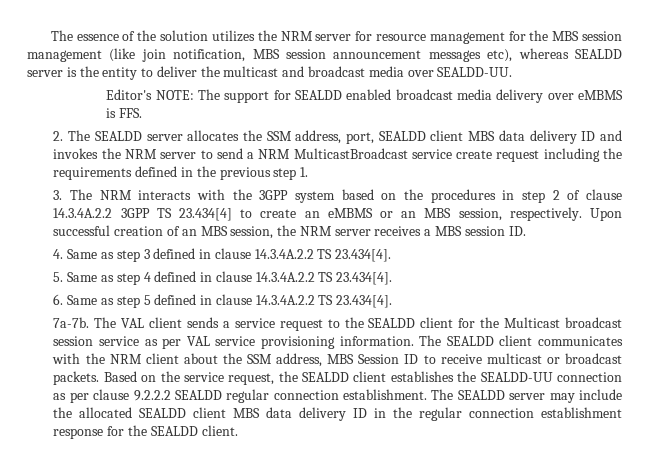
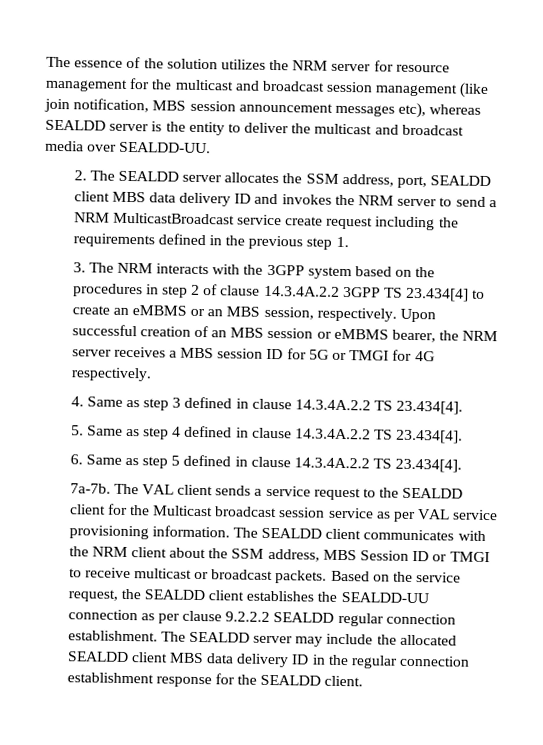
- The essence of the solution utilizes the NRM server for resource management for the MBS session management (like join notification, MBS session announcement messages etc), whereas SEALDD server is the entity to deliver the multicast and broadcast media over SEALDD-UU.
+ The essence of the solution utilizes the NRM server for resource management for the multicast and broadcast session management (like join notification, MBS session announcement messages etc), whereas SEALDD server is the entity to deliver the multicast and broadcast media over SEALDD-UU.
- Editor's NOTE: The support for SEALDD enabled broadcast media delivery over eMBMS is FFS.
- Upon successful creation of an MBS session, the NRM server receives a MBS session ID.
+ Upon successful creation of an MBS session or eMBMS bearer, the NRM server receives a MBS session ID for 5G or TMGI for 4G respectively.
- The SEALDD client communicates with the NRM client about the SSM address, MBS Session ID to receive multicast or broadcast packets.
+ The SEALDD client communicates with the NRM client about the SSM address, MBS Session ID or TMGI to receive multicast or broadcast packets.

